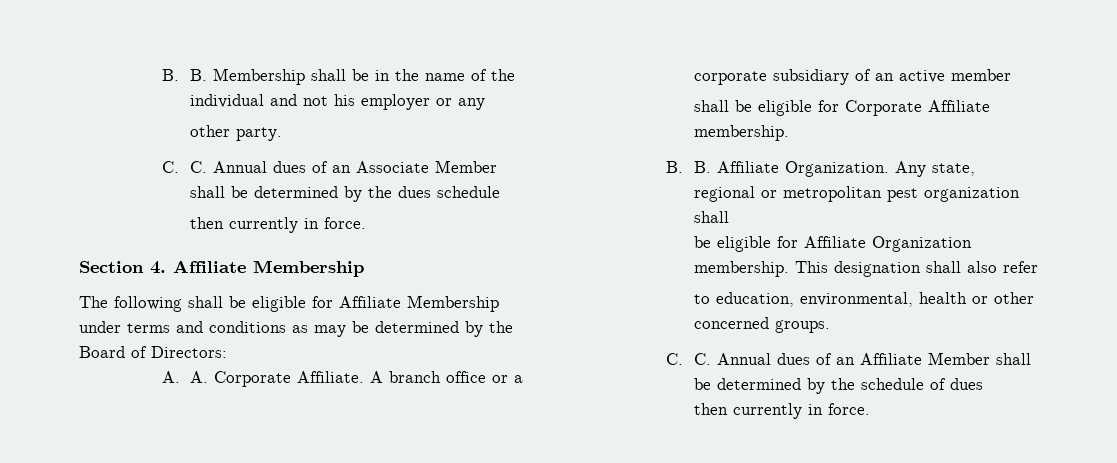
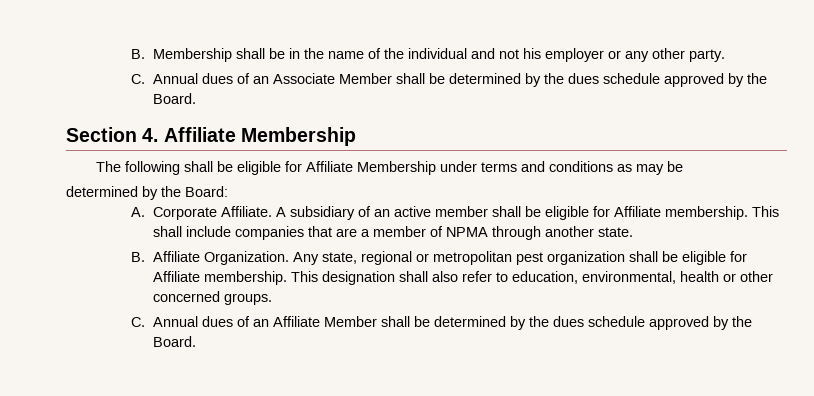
- B. B. Membership shall be in the name of the individual and not his employer or any
- other party.
+ B. Membership shall be in the name of the individual and not his employer or any other party.
- C. C. Annual dues of an Associate Member shall be determined by the dues schedule
- then currently in force.
+ C. Annual dues of an Associate Member shall be determined by the dues schedule approved by the Board.
- The following shall be eligible for Affiliate Membership under terms and conditions as may be determined by the Board of Directors:
- A. A. Corporate Affiliate.
+ The following shall be eligible for Affiliate Membership under terms and conditions as may be
+ determined by the Board:
+ A. Corporate Affiliate.
- A branch office or a corporate subsidiary of an active member
- shall be eligible for Corporate Affiliate membership.
- B. B. Affiliate Organization.
+ A subsidiary of an active member shall be eligible for Affiliate membership. This shall include companies that are a member of NPMA through another state.
+ B. Affiliate Organization.
- Any state, regional or metropolitan pest organization shall
- be eligible for Affiliate Organization membership.
+ Any state, regional or metropolitan pest organization shall be eligible for Affiliate membership.
- This designation shall also refer
- to education, environmental, health or other concerned groups.
+ This designation shall also refer to education, environmental, health or other concerned groups.
- C. C. Annual dues of an Affiliate Member shall be determined by the schedule of dues
- then currently in force.
+ C. Annual dues of an Affiliate Member shall be determined by the dues schedule approved by the Board.

